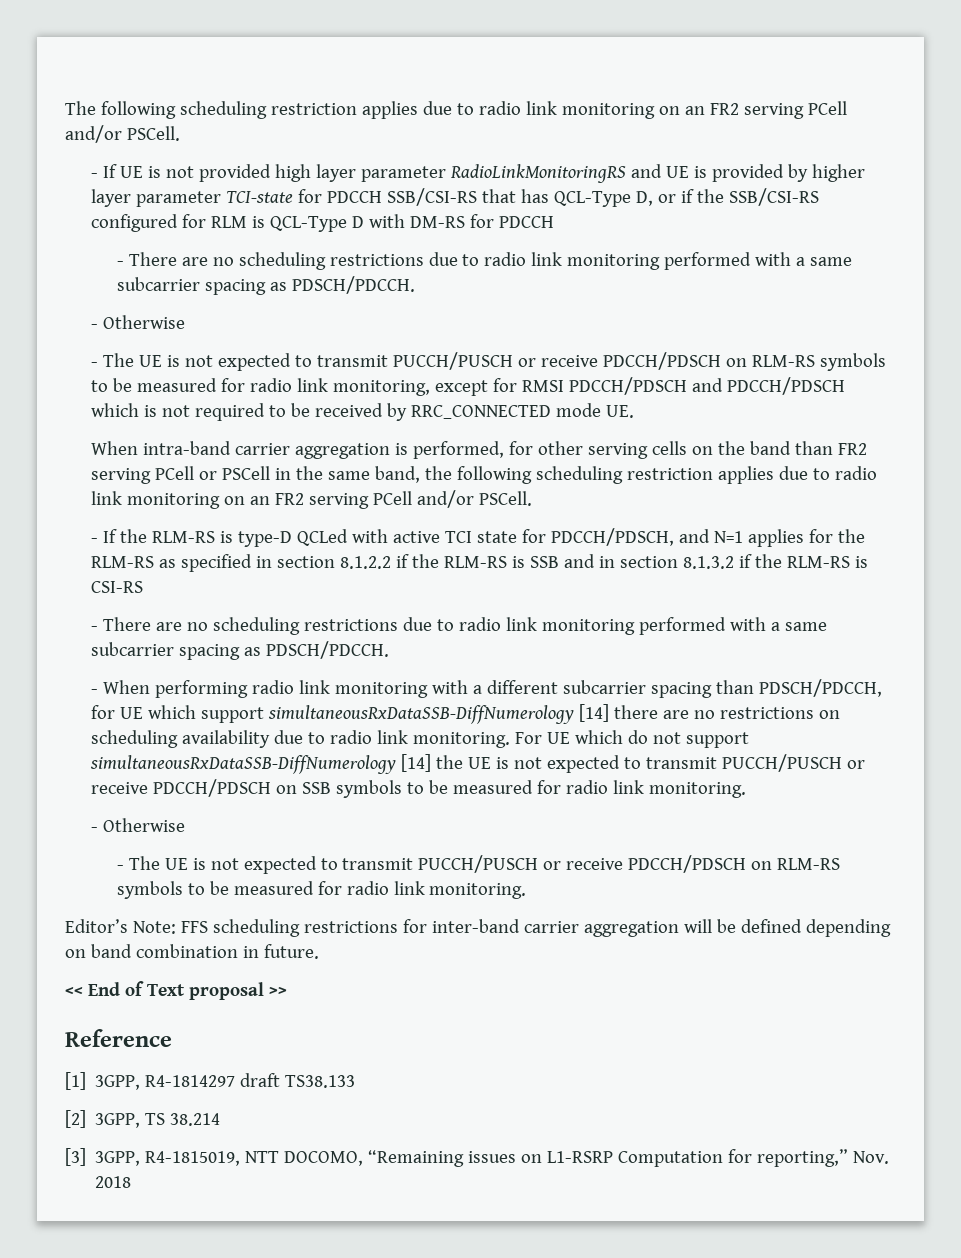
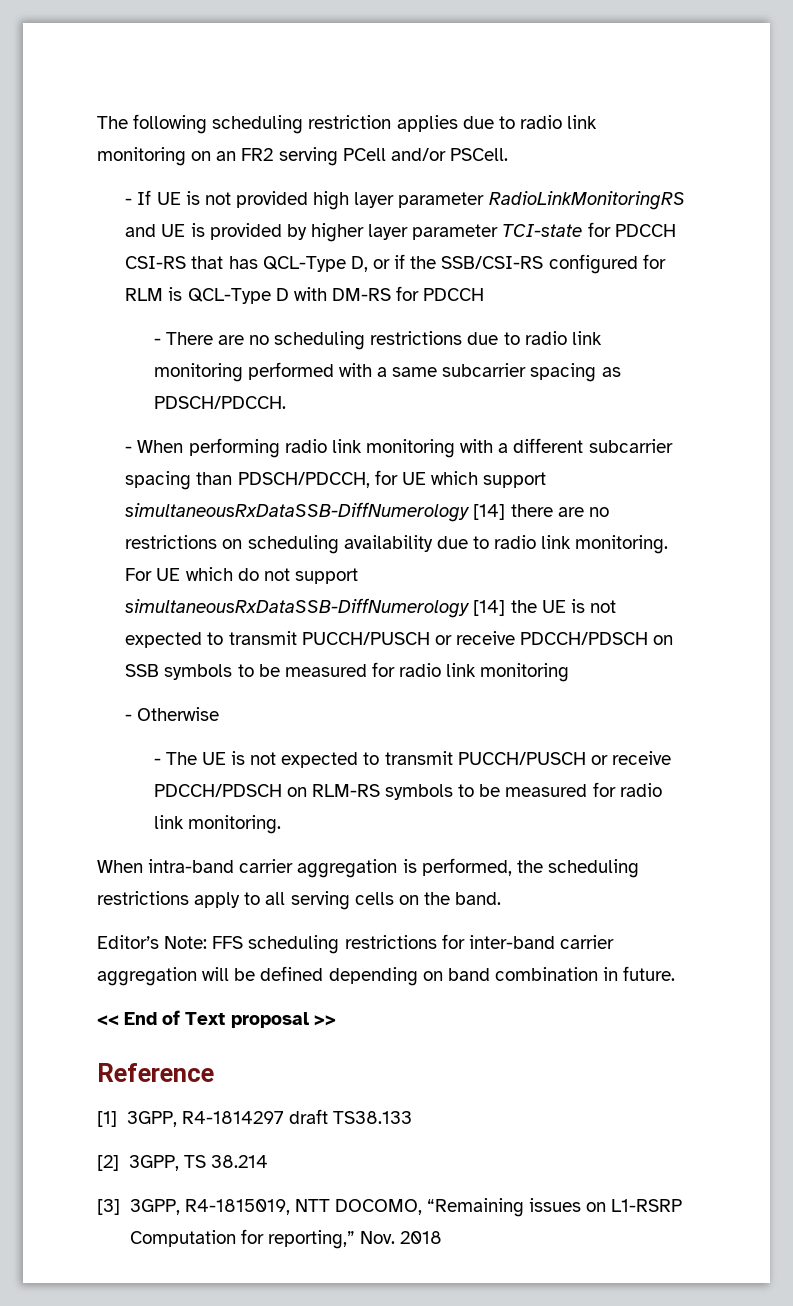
- - If UE is not provided high layer parameter RadioLinkMonitoringRS and UE is provided by higher layer parameter TCI-state for PDCCH SSB/CSI-RS that has QCL-Type D, or if the SSB/CSI-RS configured for RLM is QCL-Type D with DM-RS for PDCCH
- - There are no scheduling restrictions due to radio link monitoring performed with a same subcarrier spacing as PDSCH/PDCCH.
- - Otherwise
- - The UE is not expected to transmit PUCCH/PUSCH or receive PDCCH/PDSCH on RLM-RS symbols to be measured for radio link monitoring, except for RMSI PDCCH/PDSCH and PDCCH/PDSCH which is not required to be received by RRC_CONNECTED mode UE.
- When intra-band carrier aggregation is performed, for other serving cells on the band than FR2 serving PCell or PSCell in the same band, the following scheduling restriction applies due to radio link monitoring on an FR2 serving PCell and/or PSCell.
- - If the RLM-RS is type-D QCLed with active TCI state for PDCCH/PDSCH, and N=1 applies for the RLM-RS as specified in section 8.1.2.2 if the RLM-RS is SSB and in section 8.1.3.2 if the RLM-RS is CSI-RS
+ - If UE is not provided high layer parameter RadioLinkMonitoringRS and UE is provided by higher layer parameter TCI-state for PDCCH CSI-RS that has QCL-Type D, or if the SSB/CSI-RS configured for RLM is QCL-Type D with DM-RS for PDCCH
- For UE which do not support simultaneousRxDataSSB-DiffNumerology [14] the UE is not expected to transmit PUCCH/PUSCH or receive PDCCH/PDSCH on SSB symbols to be measured for radio link monitoring.
+ For UE which do not support simultaneousRxDataSSB-DiffNumerology [14] the UE is not expected to transmit PUCCH/PUSCH or receive PDCCH/PDSCH on SSB symbols to be measured for radio link monitoring
+ When intra-band carrier aggregation is performed, the scheduling restrictions apply to all serving cells on the band.

